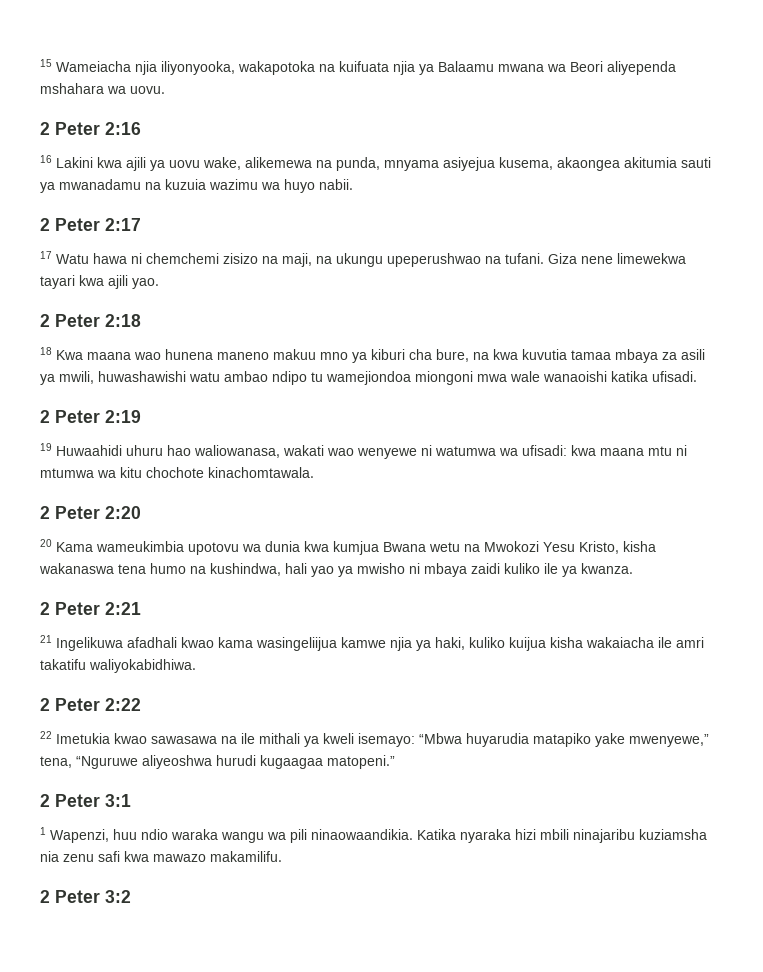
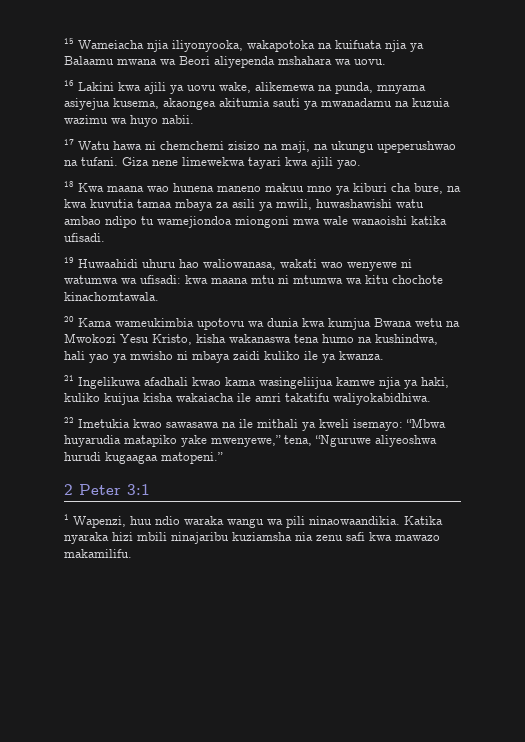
- 2 Peter 2:16
- 2 Peter 2:17
- 2 Peter 2:18
- 2 Peter 2:19
- 2 Peter 2:20
- 2 Peter 2:21
- 2 Peter 2:22
- 2 Peter 3:2

